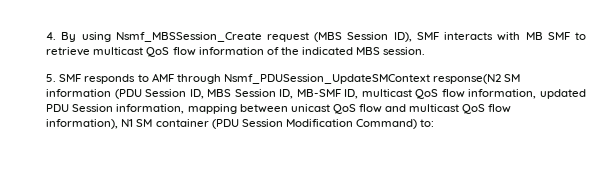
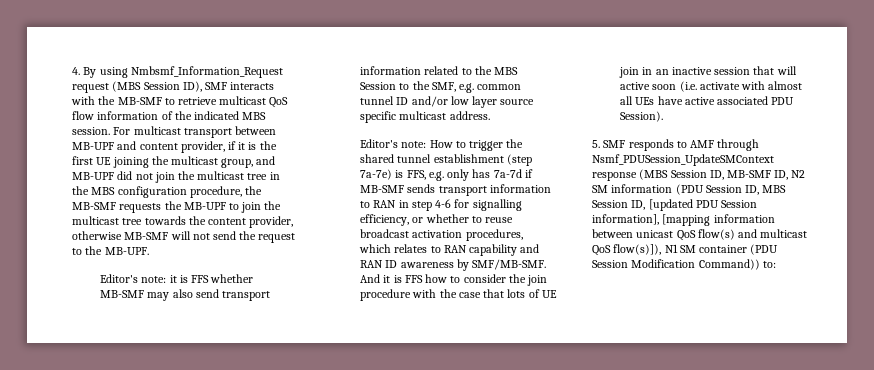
- 4. By using Nsmf_MBSSession_Create request (MBS Session ID), SMF interacts with MB SMF to retrieve multicast QoS flow information of the indicated MBS session.
+ 4. By using Nmbsmf_Information_Request request (MBS Session ID), SMF interacts with the MB-SMF to retrieve multicast QoS flow information of the indicated MBS session. For multicast transport between MB-UPF and content provider, if it is the first UE joining the multicast group, and MB-UPF did not join the multicast tree in the MBS configuration procedure, the MB-SMF requests the MB-UPF to join the multicast tree towards the content provider, otherwise MB-SMF will not send the request to the MB-UPF.
+ Editor's note: it is FFS whether MB-SMF may also send transport information related to the MBS Session to the SMF, e.g. common tunnel ID and/or low layer source specific multicast address.
+ Editor's note: How to trigger the shared tunnel establishment (step 7a-7e) is FFS, e.g. only has 7a-7d if MB-SMF sends transport information to RAN in step 4-6 for signalling efficiency, or whether to reuse broadcast activation procedures, which relates to RAN capability and RAN ID awareness by SMF/MB-SMF. And it is FFS how to consider the join procedure with the case that lots of UE join in an inactive session that will active soon (i.e. activate with almost all UEs have active associated PDU Session).
- 5. SMF responds to AMF through Nsmf_PDUSession_UpdateSMContext response(N2 SM information (PDU Session ID, MBS Session ID, MB-SMF ID, multicast QoS flow information, updated PDU Session information, mapping between unicast QoS flow and multicast QoS flow information), N1 SM container (PDU Session Modification Command) to:
+ 5. SMF responds to AMF through Nsmf_PDUSession_UpdateSMContext response (MBS Session ID, MB-SMF ID, N2 SM information (PDU Session ID, MBS Session ID, [updated PDU Session information], [mapping information between unicast QoS flow(s) and multicast QoS flow(s)]), N1 SM container (PDU Session Modification Command)) to:

